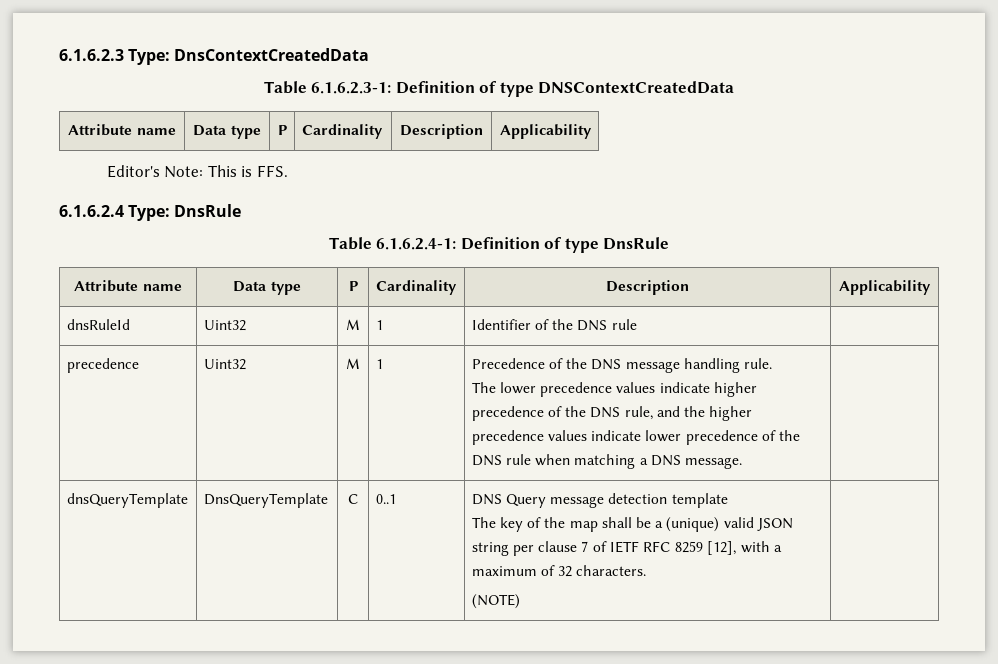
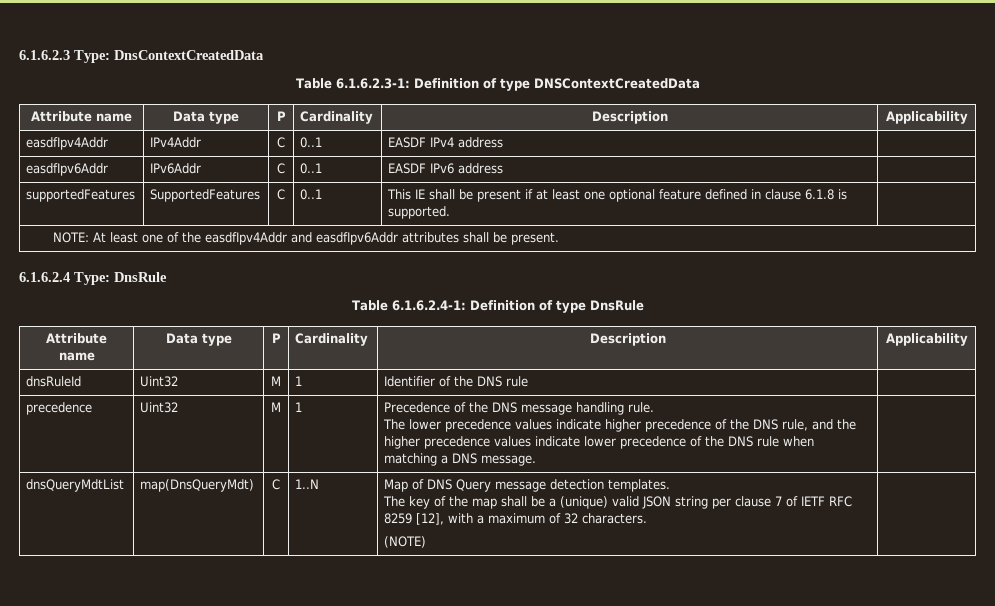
- Editor's Note: This is FFS.
+ easdfIpv4Addr | IPv4Addr | C | 0..1 | EASDF IPv4 address |
+ easdfIpv6Addr | IPv6Addr | C | 0..1 | EASDF IPv6 address |
+ supportedFeatures | SupportedFeatures | C | 0..1 | This IE shall be present if at least one optional feature defined in clause 6.1.8 is supported. |
+ NOTE: At least one of the easdfIpv4Addr and easdfIpv6Addr attributes shall be present.
- dnsQueryTemplate | DnsQueryTemplate | C | 0..1 | DNS Query message detection template
+ dnsQueryMdtList | map(DnsQueryMdt) | C | 1..N | Map of DNS Query message detection templates.

